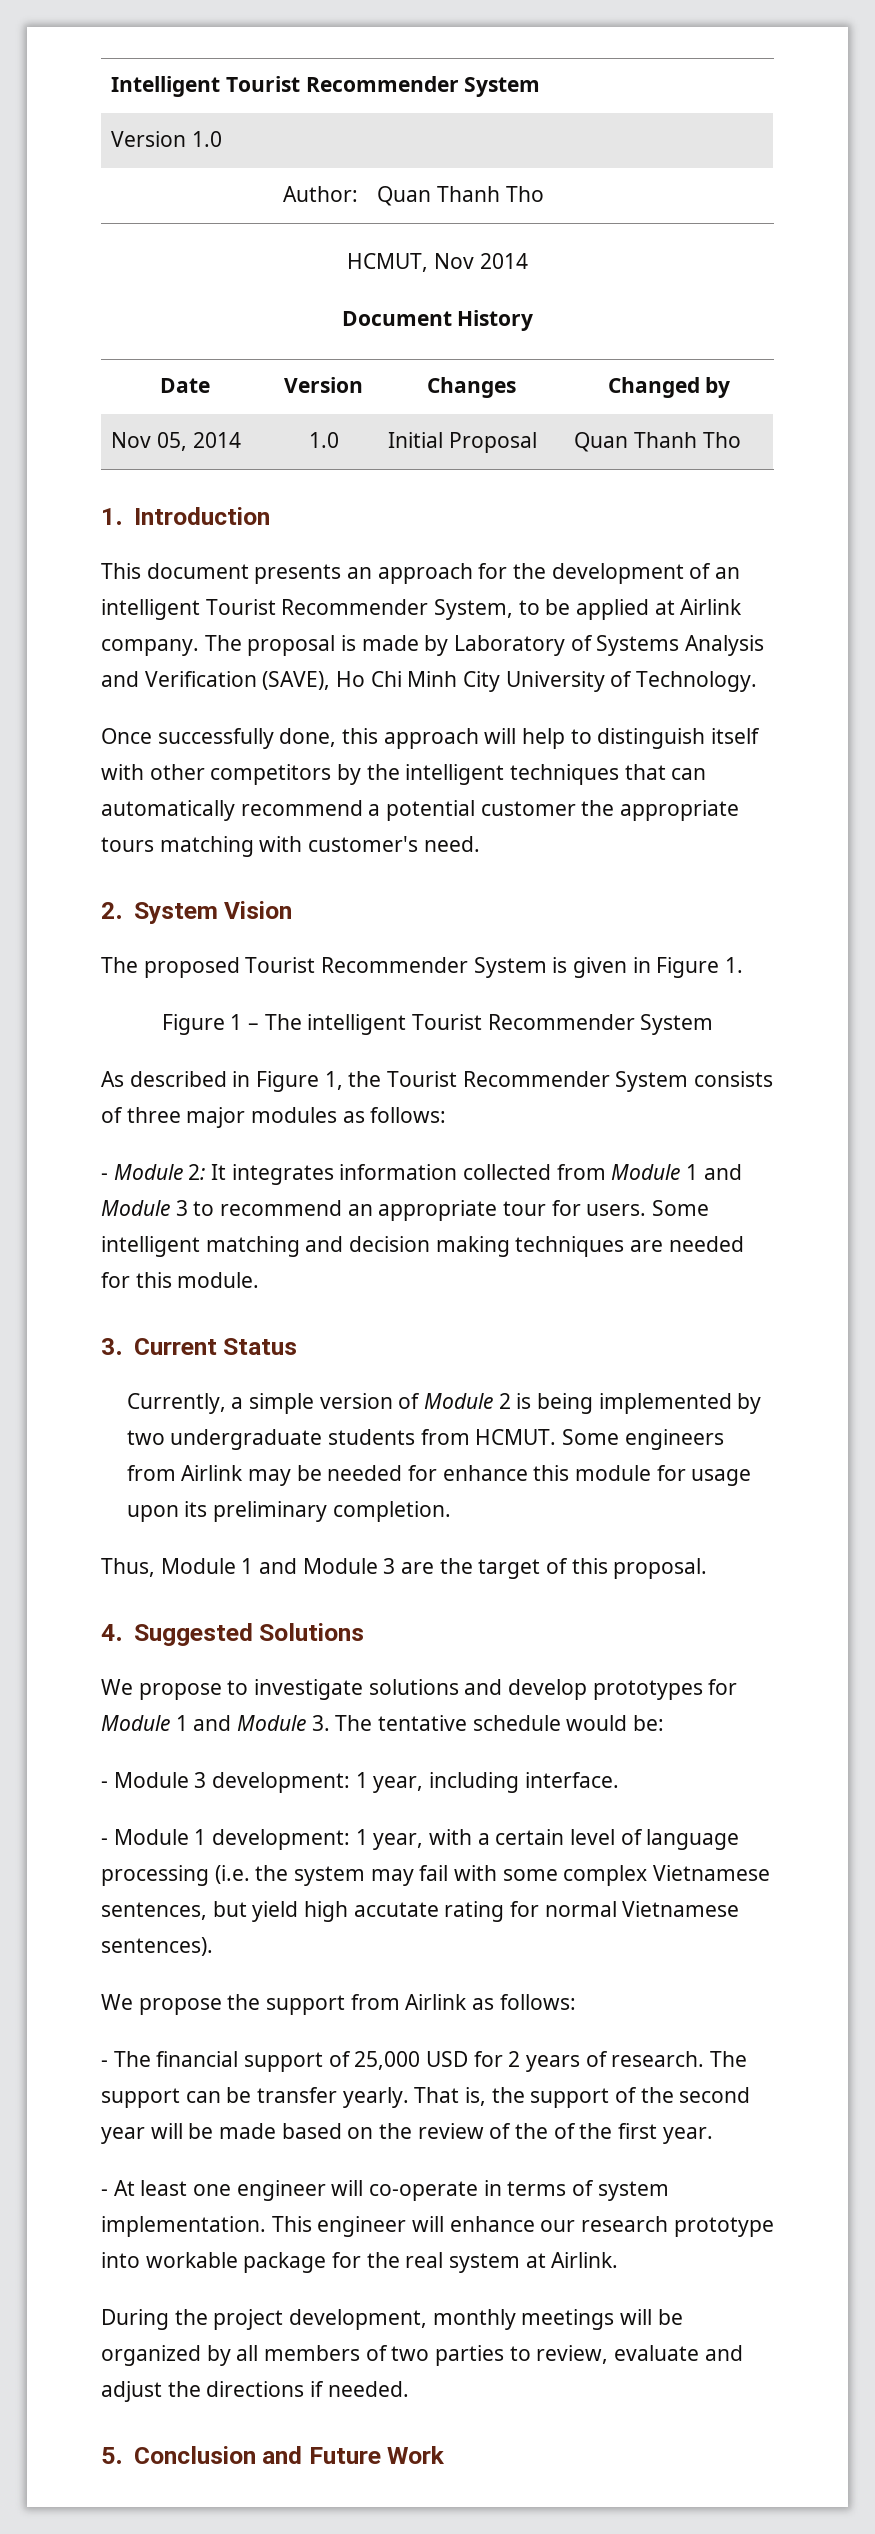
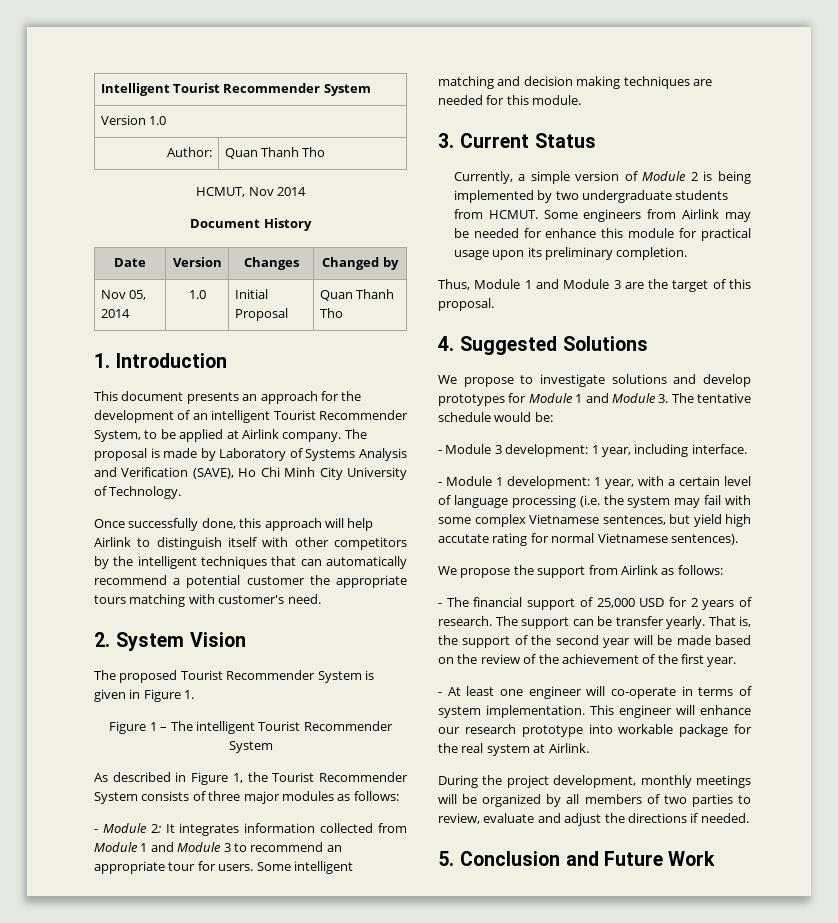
- Once successfully done, this approach will help to distinguish itself with other competitors by the intelligent techniques that can automatically recommend a potential customer the appropriate tours matching with customer's need.
+ Once successfully done, this approach will help Airlink to distinguish itself with other competitors by the intelligent techniques that can automatically recommend a potential customer the appropriate tours matching with customer's need.
- Some engineers from Airlink may be needed for enhance this module for usage upon its preliminary completion.
+ Some engineers from Airlink may be needed for enhance this module for practical usage upon its preliminary completion.
- That is, the support of the second year will be made based on the review of the of the first year.
+ That is, the support of the second year will be made based on the review of the achievement of the first year.

